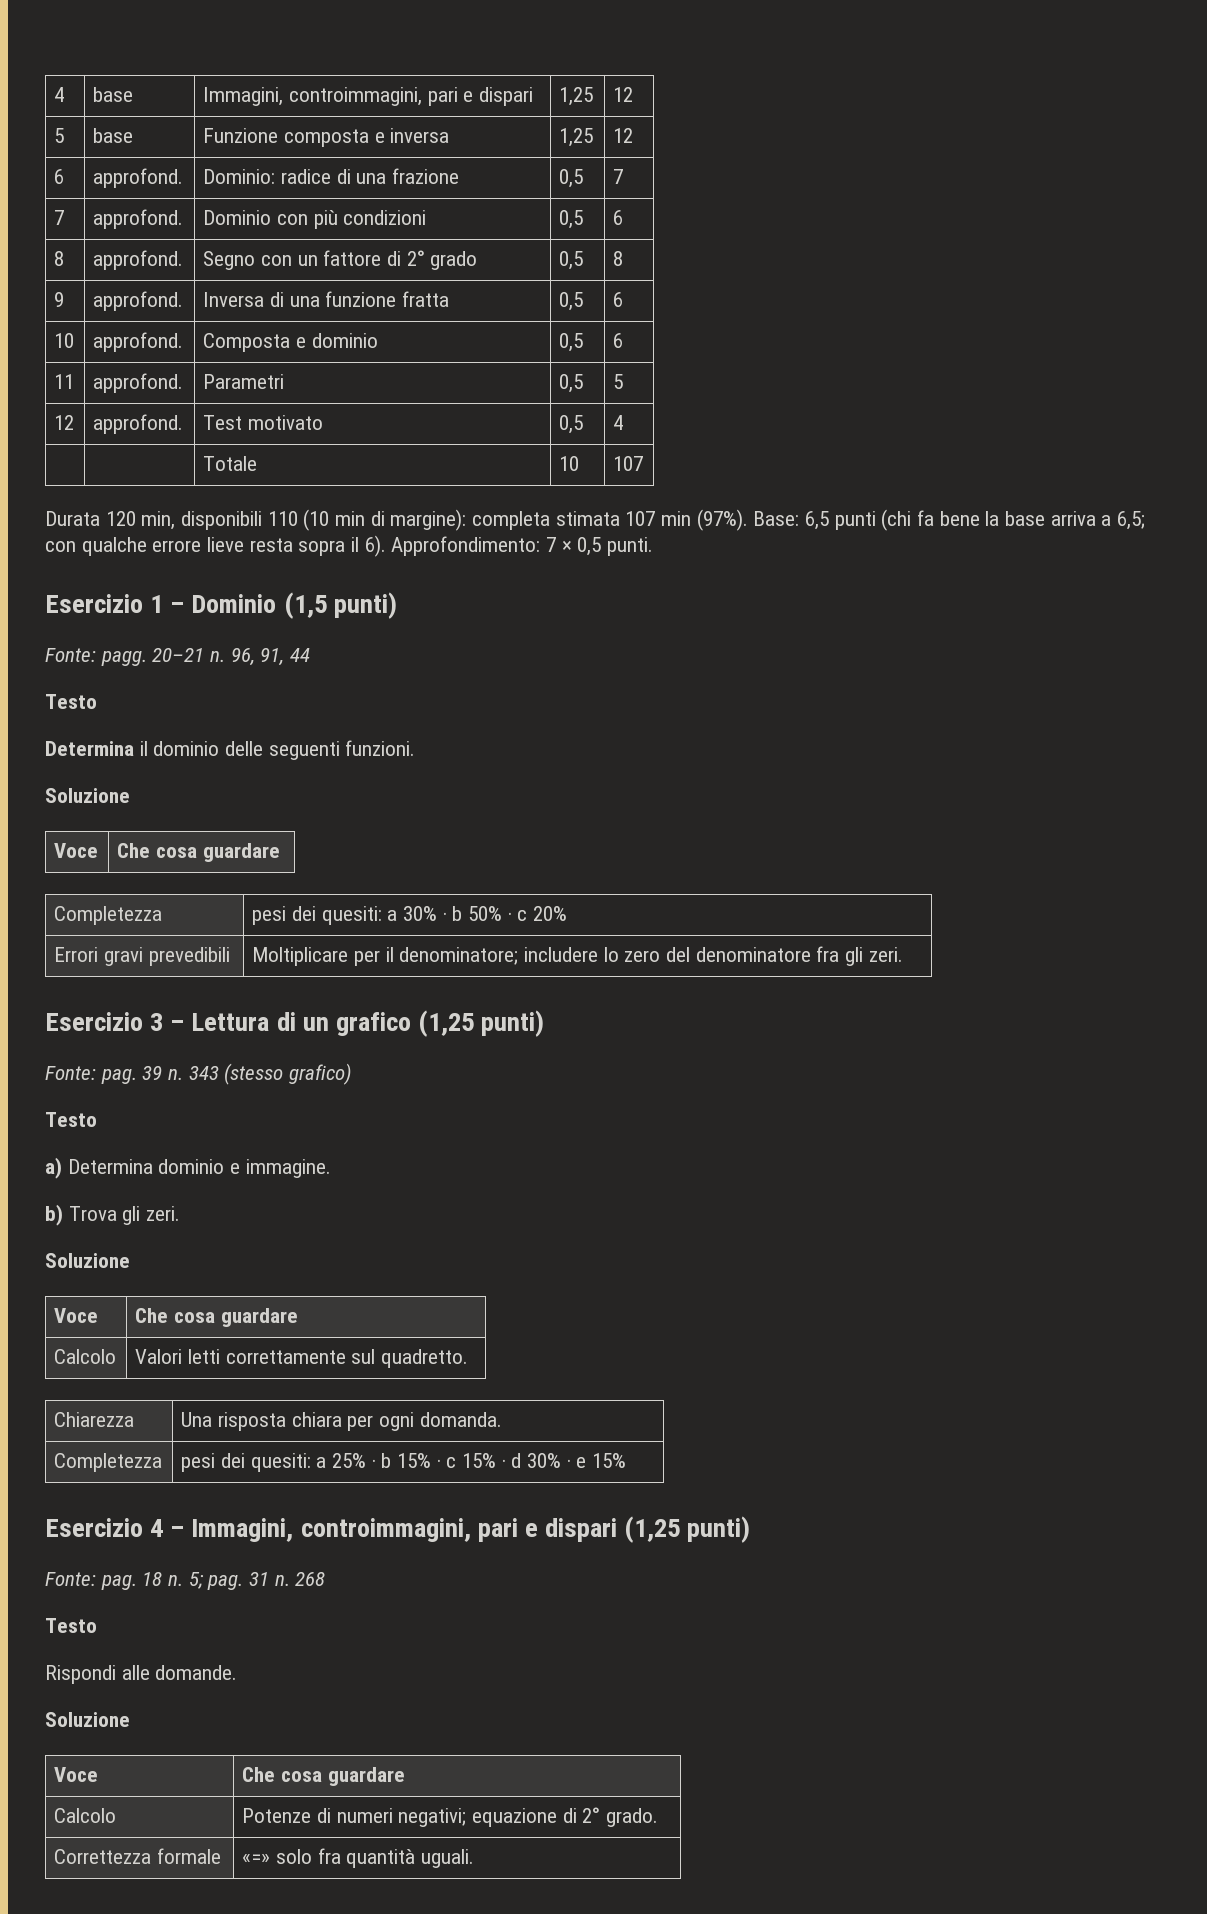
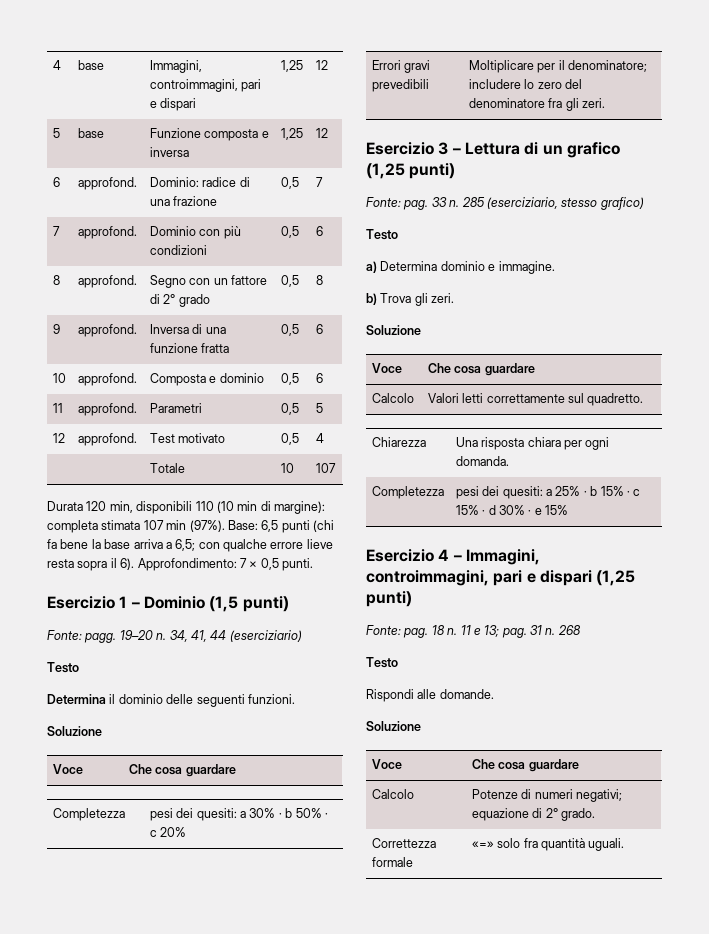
- 20–21 n. 96, 91, 44
+ 19–20 n. 34, 41, 44 (eserciziario)
- 39 n. 343 (stesso grafico)
+ 33 n. 285 (eserciziario, stesso grafico)
- 5; pag.
+ 11 e 13; pag.

